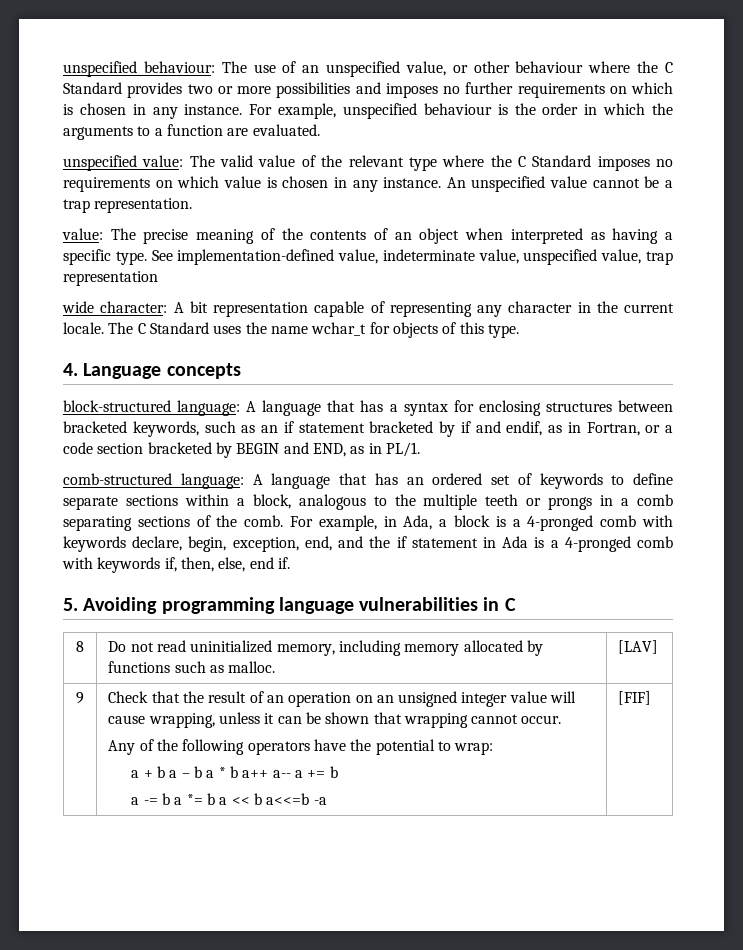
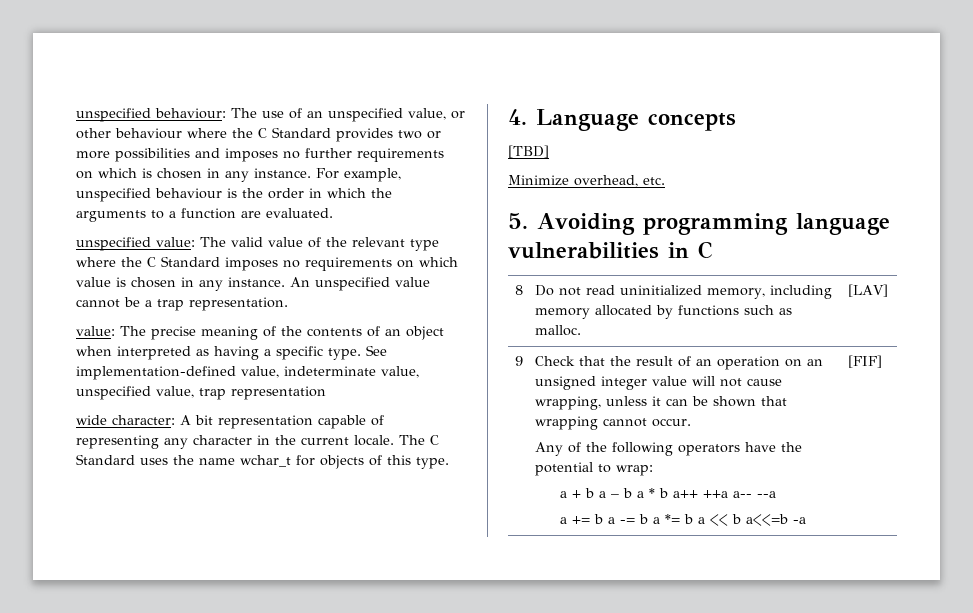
- block-structured language: A language that has a syntax for enclosing structures between bracketed keywords, such as an if statement bracketed by if and endif, as in Fortran, or a code section bracketed by BEGIN and END, as in PL/1.
- comb-structured language: A language that has an ordered set of keywords to define separate sections within a block, analogous to the multiple teeth or prongs in a comb separating sections of the comb. For example, in Ada, a block is a 4-pronged comb with keywords declare, begin, exception, end, and the if statement in Ada is a 4-pronged comb with keywords if, then, else, end if.
+ [TBD]
+ Minimize overhead, etc.
- Check that the result of an operation on an unsigned integer value will cause wrapping, unless it can be shown that wrapping cannot occur.
+ Check that the result of an operation on an unsigned integer value will not cause wrapping, unless it can be shown that wrapping cannot occur.
- a + b a – b a * b a++ a-- a += b
- a -= b a *= b a << b a<<=b -a
+ a + b a – b a * b a++ ++a a-- --a
+ a += b a -= b a *= b a << b a<<=b -a

